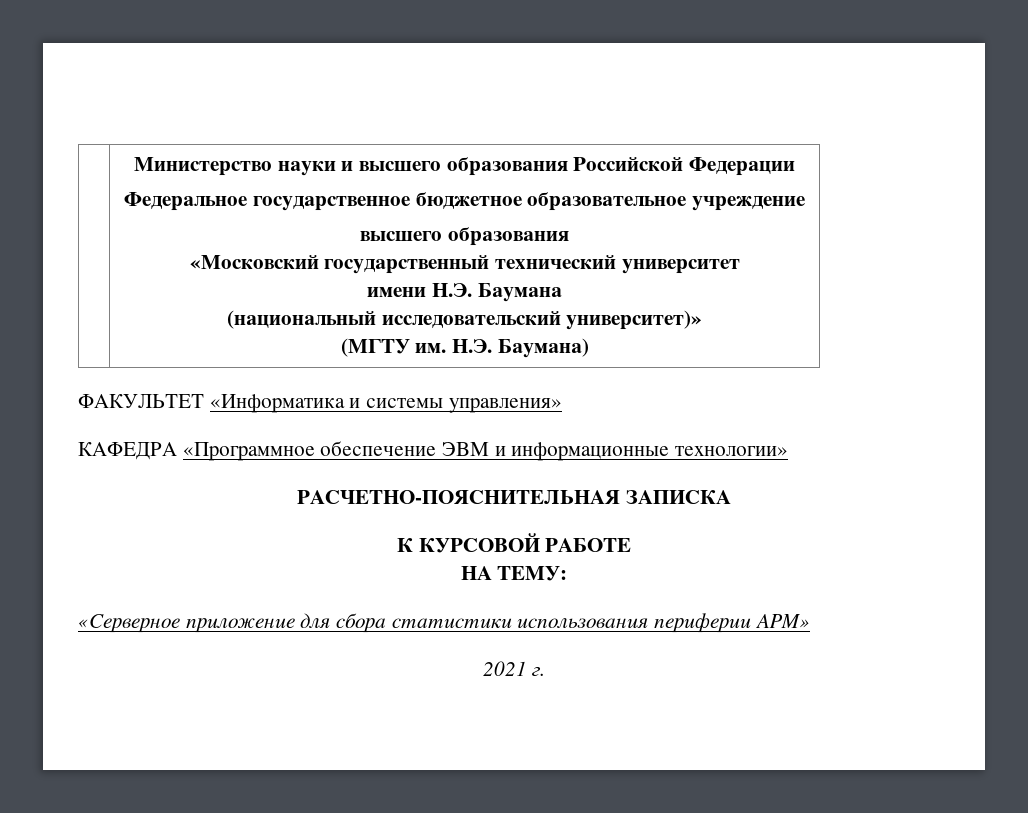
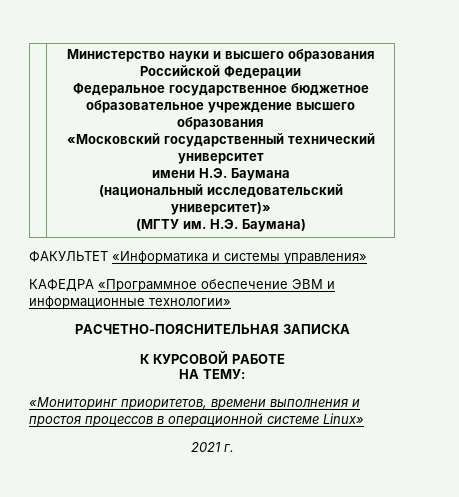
  | Министерство науки и высшего образования Российской Федерации
- Федеральное государственное бюджетное образовательное учреждение
- высшего образования
+ Федеральное государственное бюджетное образовательное учреждение высшего образования
- «Серверное приложение для сбора статистики использования периферии АРМ»
+ «Мониторинг приоритетов, времени выполнения и простоя процессов в операционной системе Linux»

